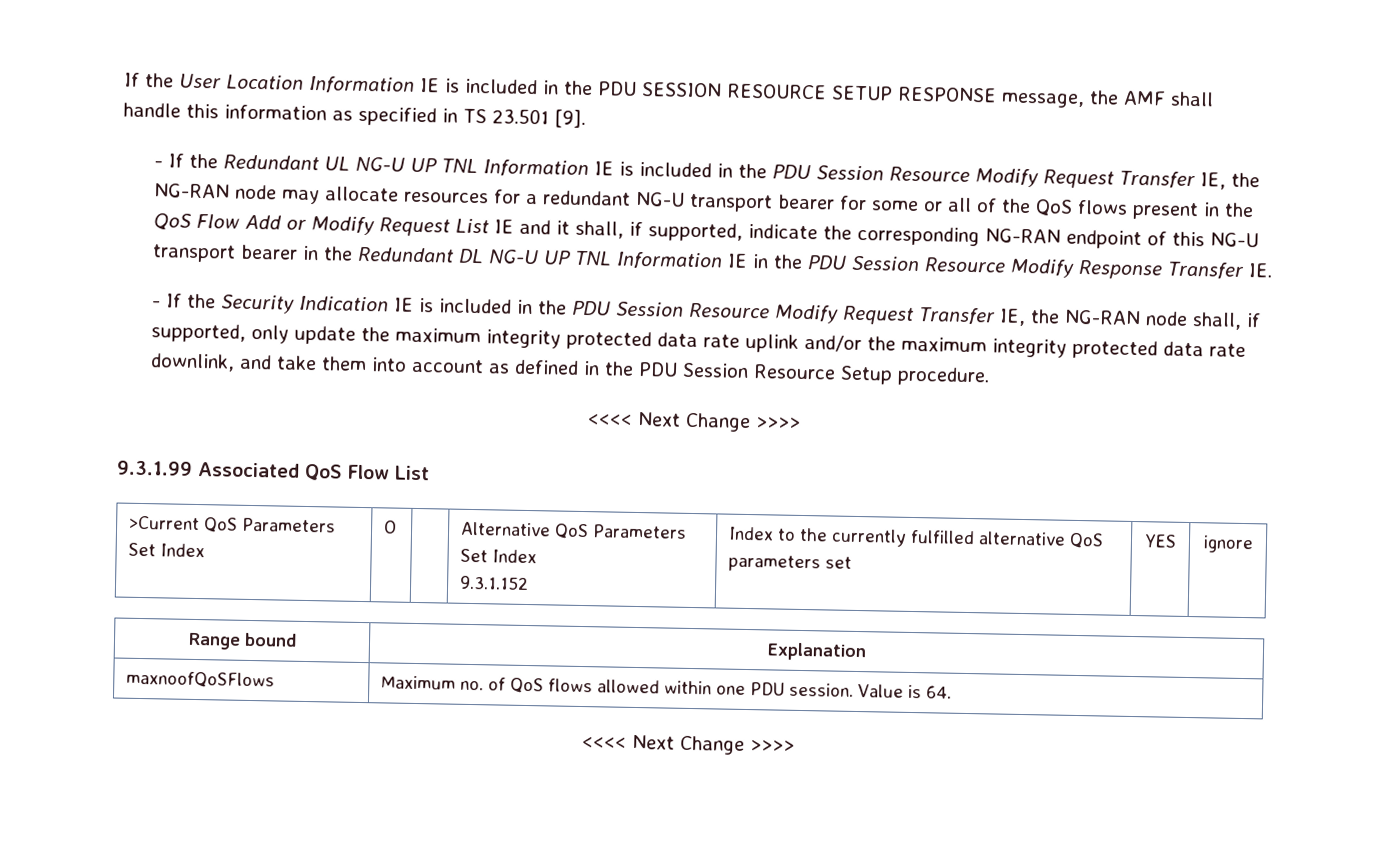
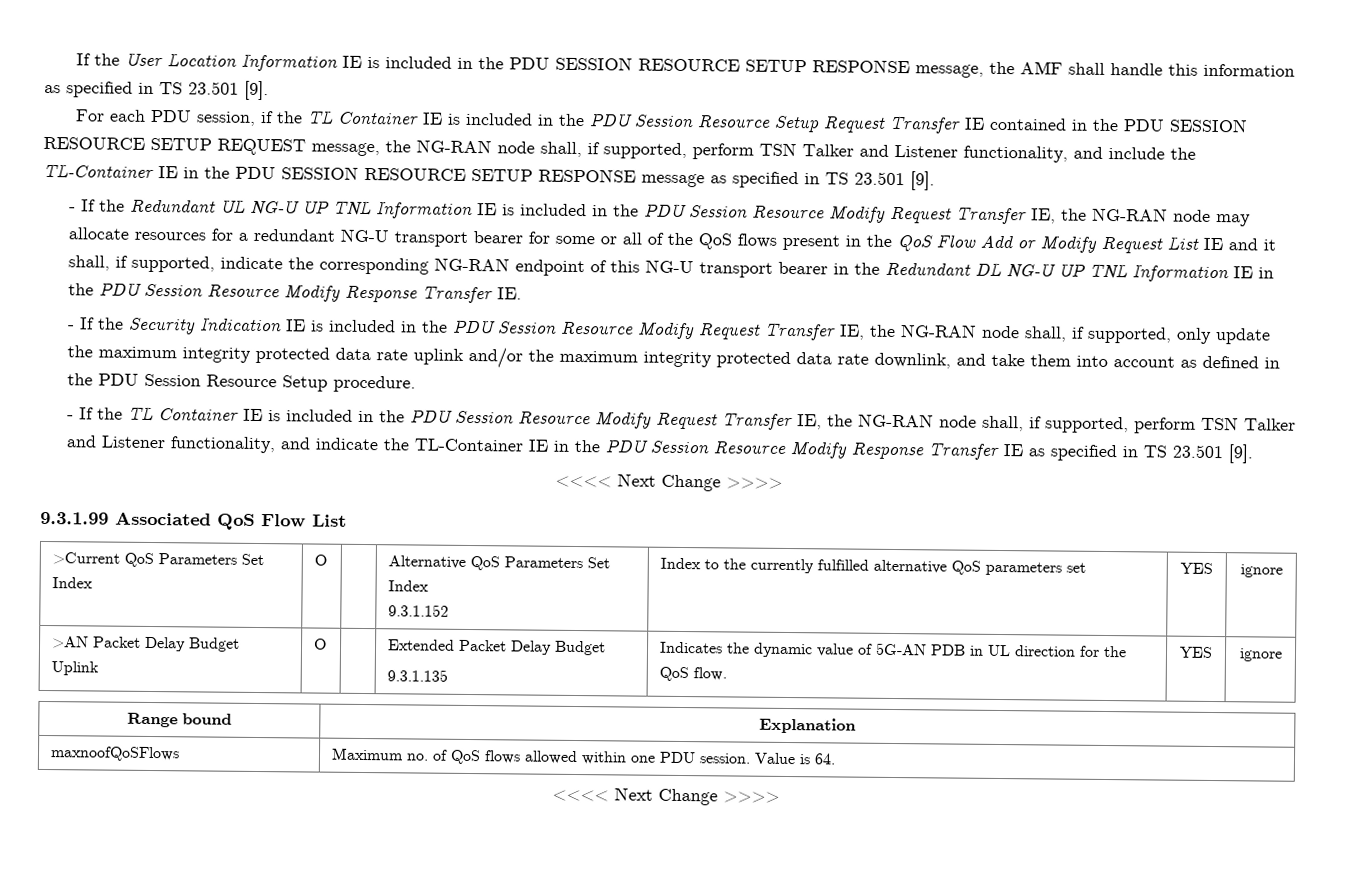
+ For each PDU session, if the TL Container IE is included in the PDU Session Resource Setup Request Transfer IE contained in the PDU SESSION RESOURCE SETUP REQUEST message, the NG-RAN node shall, if supported, perform TSN Talker and Listener functionality, and include the TL-Container IE in the PDU SESSION RESOURCE SETUP RESPONSE message as specified in TS 23.501 [9].
+ - If the TL Container IE is included in the PDU Session Resource Modify Request Transfer IE, the NG-RAN node shall, if supported, perform TSN Talker and Listener functionality, and indicate the TL-Container IE in the PDU Session Resource Modify Response Transfer IE as specified in TS 23.501 [9].
+ >AN Packet Delay Budget Uplink | O | | Extended Packet Delay Budget
+ 9.3.1.135 | Indicates the dynamic value of 5G-AN PDB in UL direction for the QoS flow. | YES | ignore

